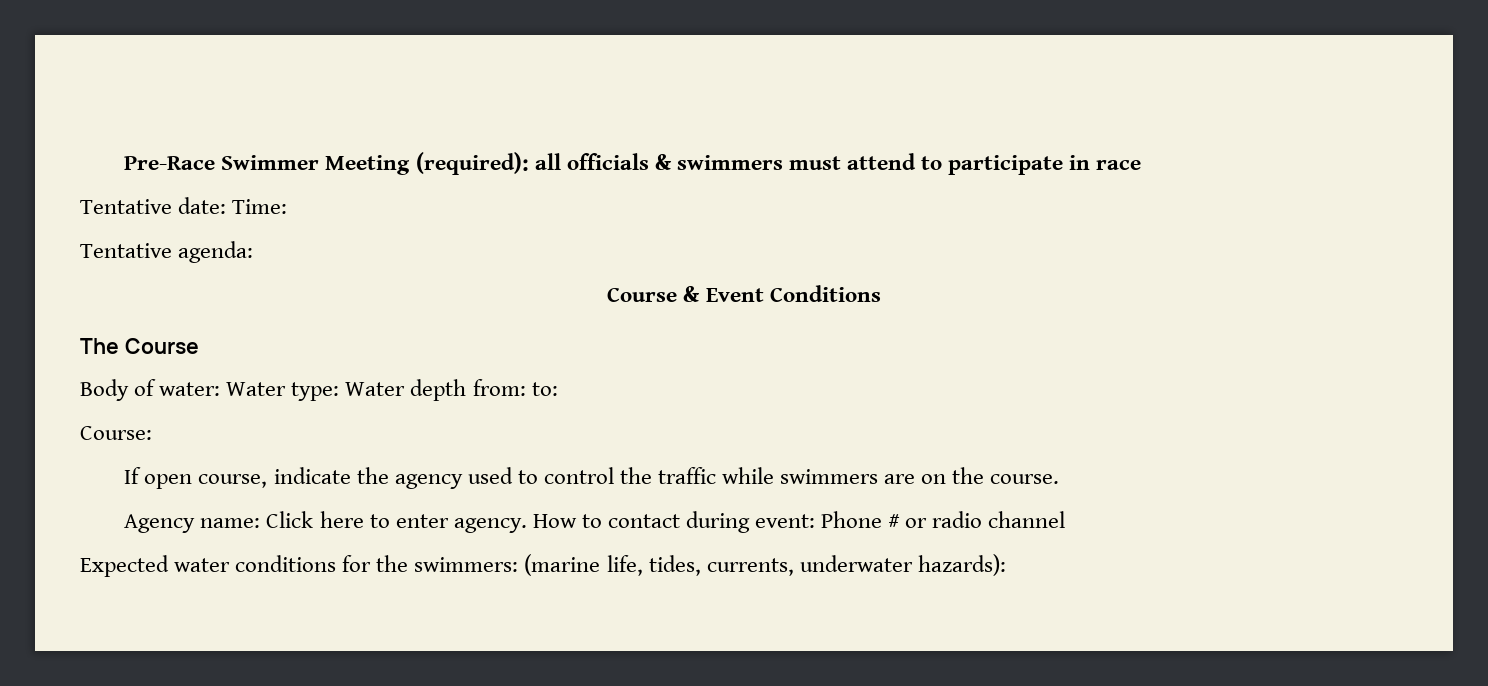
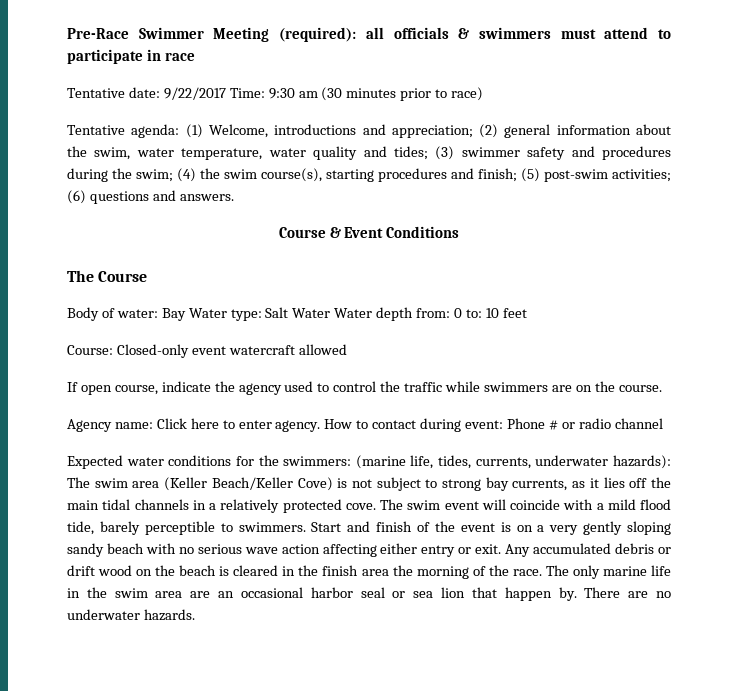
- Tentative date: Time:
- Tentative agenda:
+ Tentative date: 9/22/2017 Time: 9:30 am (30 minutes prior to race)
+ Tentative agenda: (1) Welcome, introductions and appreciation; (2) general information about the swim, water temperature, water quality and tides; (3) swimmer safety and procedures during the swim; (4) the swim course(s), starting procedures and finish; (5) post-swim activities; (6) questions and answers.
- Body of water: Water type: Water depth from: to:
+ Body of water: Bay Water type: Salt Water Water depth from: 0 to: 10 feet
- Course:
+ Course: Closed-only event watercraft allowed
- Expected water conditions for the swimmers: (marine life, tides, currents, underwater hazards):
+ Expected water conditions for the swimmers: (marine life, tides, currents, underwater hazards): The swim area (Keller Beach/Keller Cove) is not subject to strong bay currents, as it lies off the main tidal channels in a relatively protected cove. The swim event will coincide with a mild flood tide, barely perceptible to swimmers. Start and finish of the event is on a very gently sloping sandy beach with no serious wave action affecting either entry or exit. Any accumulated debris or drift wood on the beach is cleared in the finish area the morning of the race. The only marine life in the swim area are an occasional harbor seal or sea lion that happen by. There are no underwater hazards.

